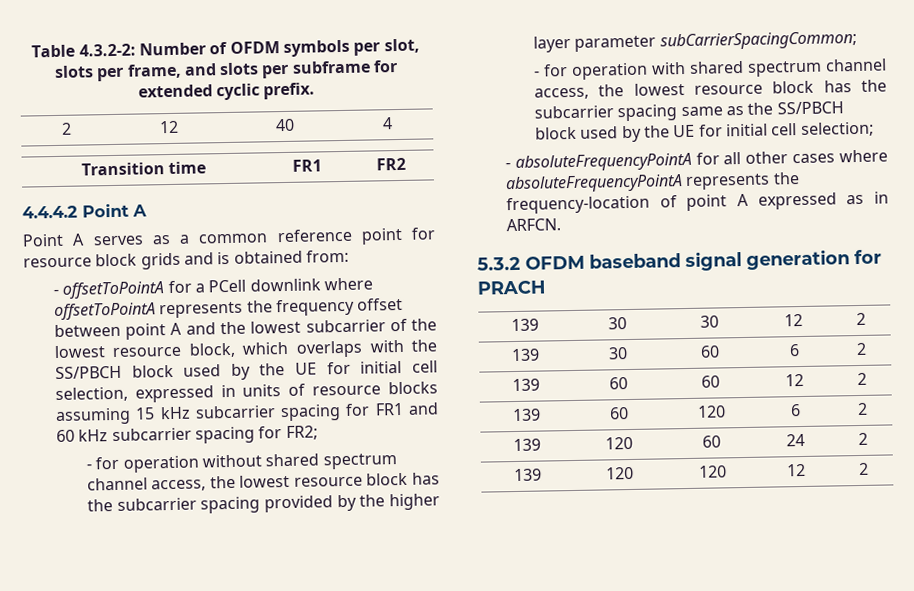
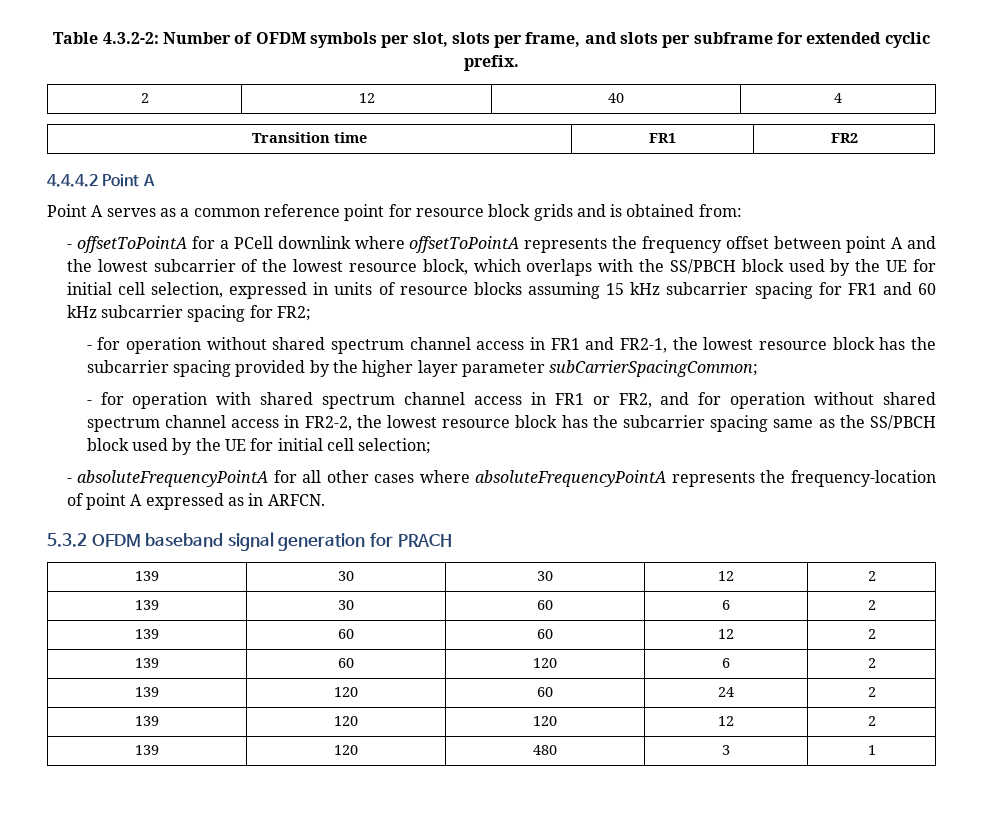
- - for operation without shared spectrum channel access, the lowest resource block has the subcarrier spacing provided by the higher layer parameter subCarrierSpacingCommon;
+ - for operation without shared spectrum channel access in FR1 and FR2-1, the lowest resource block has the subcarrier spacing provided by the higher layer parameter subCarrierSpacingCommon;
- - for operation with shared spectrum channel access, the lowest resource block has the subcarrier spacing same as the SS/PBCH block used by the UE for initial cell selection;
+ - for operation with shared spectrum channel access in FR1 or FR2, and for operation without shared spectrum channel access in FR2-2, the lowest resource block has the subcarrier spacing same as the SS/PBCH block used by the UE for initial cell selection;
+ 139 | 120 | 480 | 3 | 1

